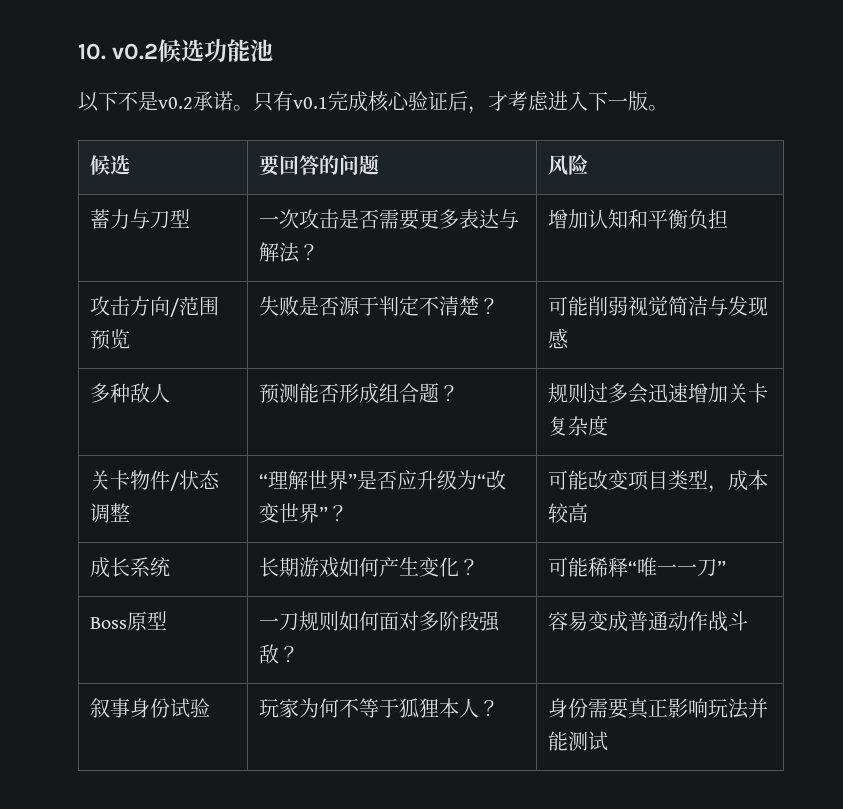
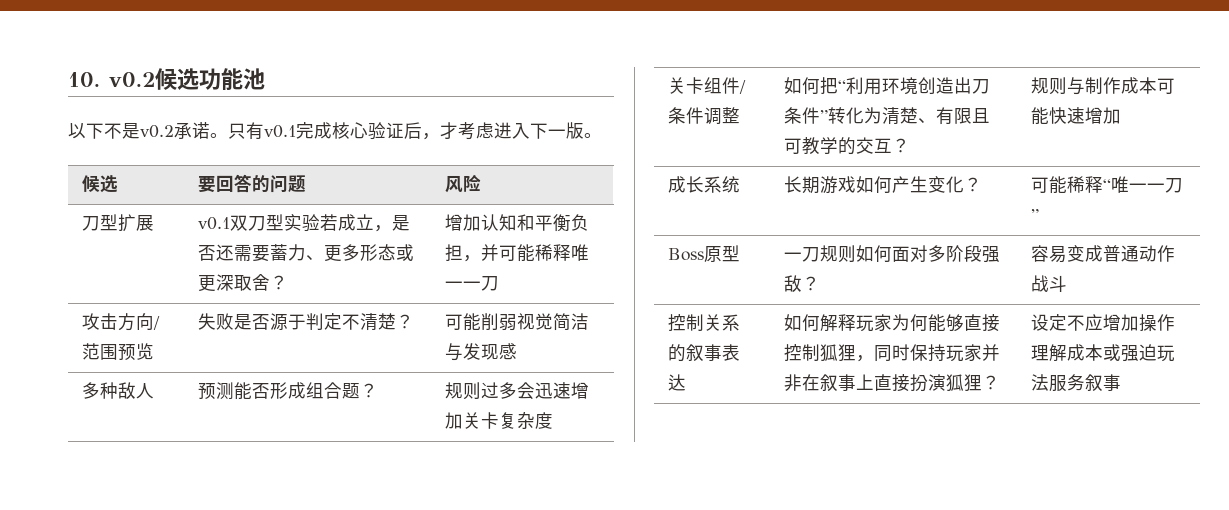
- 蓄力与刀型 | 一次攻击是否需要更多表达与解法？ | 增加认知和平衡负担
+ 刀型扩展 | v0.1双刀型实验若成立，是否还需要蓄力、更多形态或更深取舍？ | 增加认知和平衡负担，并可能稀释唯一一刀
- 关卡物件/状态调整 | “理解世界”是否应升级为“改变世界”？ | 可能改变项目类型，成本较高
+ 关卡组件/条件调整 | 如何把“利用环境创造出刀条件”转化为清楚、有限且可教学的交互？ | 规则与制作成本可能快速增加
- 叙事身份试验 | 玩家为何不等于狐狸本人？ | 身份需要真正影响玩法并能测试
+ 控制关系的叙事表达 | 如何解释玩家为何能够直接控制狐狸，同时保持玩家并非在叙事上直接扮演狐狸？ | 设定不应增加操作理解成本或强迫玩法服务叙事

